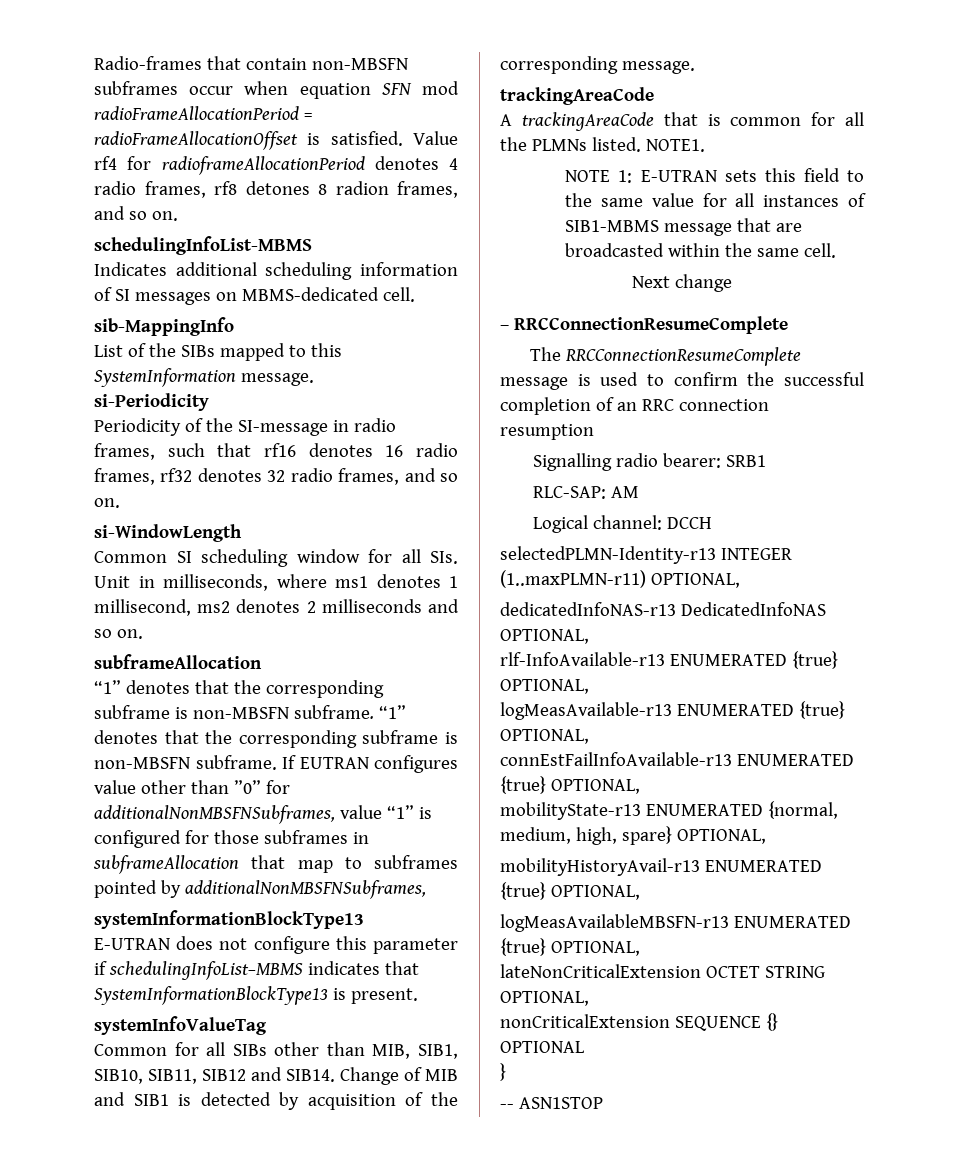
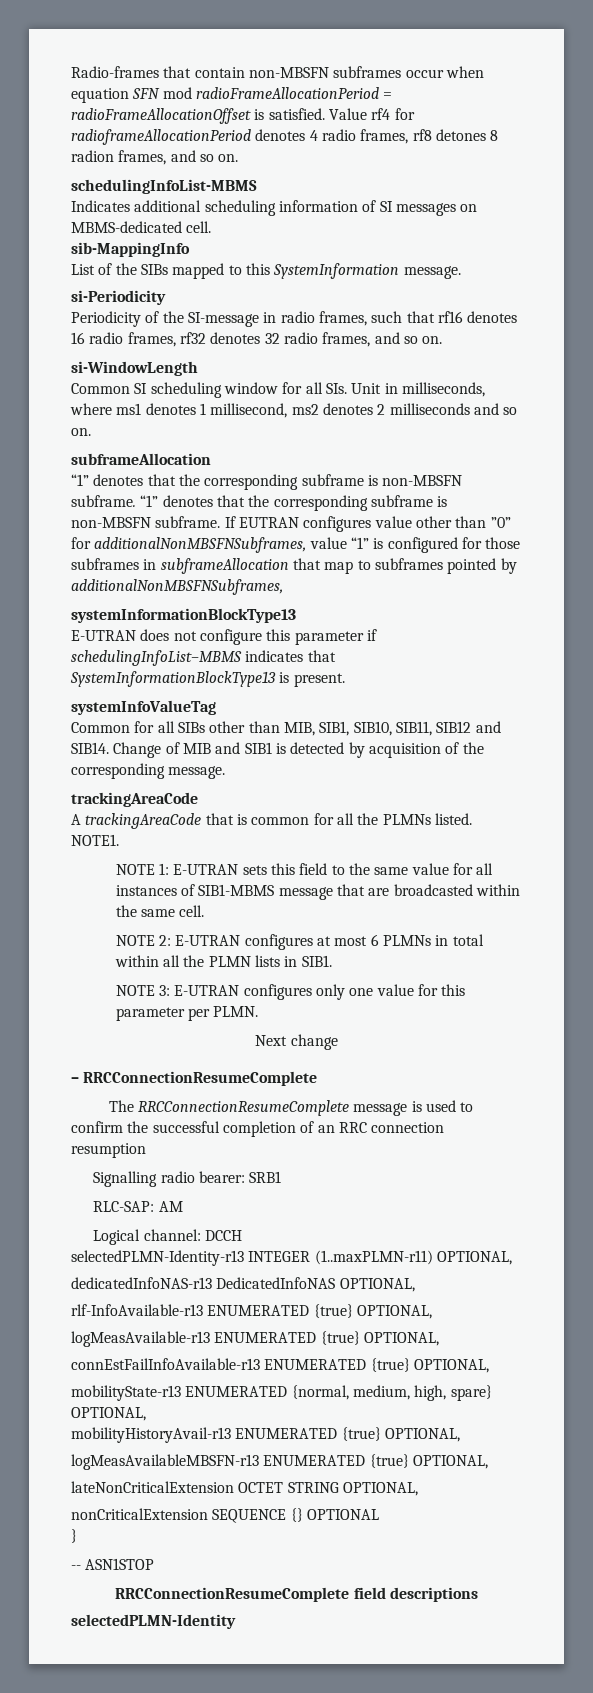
+ NOTE 2: E-UTRAN configures at most 6 PLMNs in total within all the PLMN lists in SIB1.
+ NOTE 3: E-UTRAN configures only one value for this parameter per PLMN.
+ RRCConnectionResumeComplete field descriptions
+ selectedPLMN-Identity

